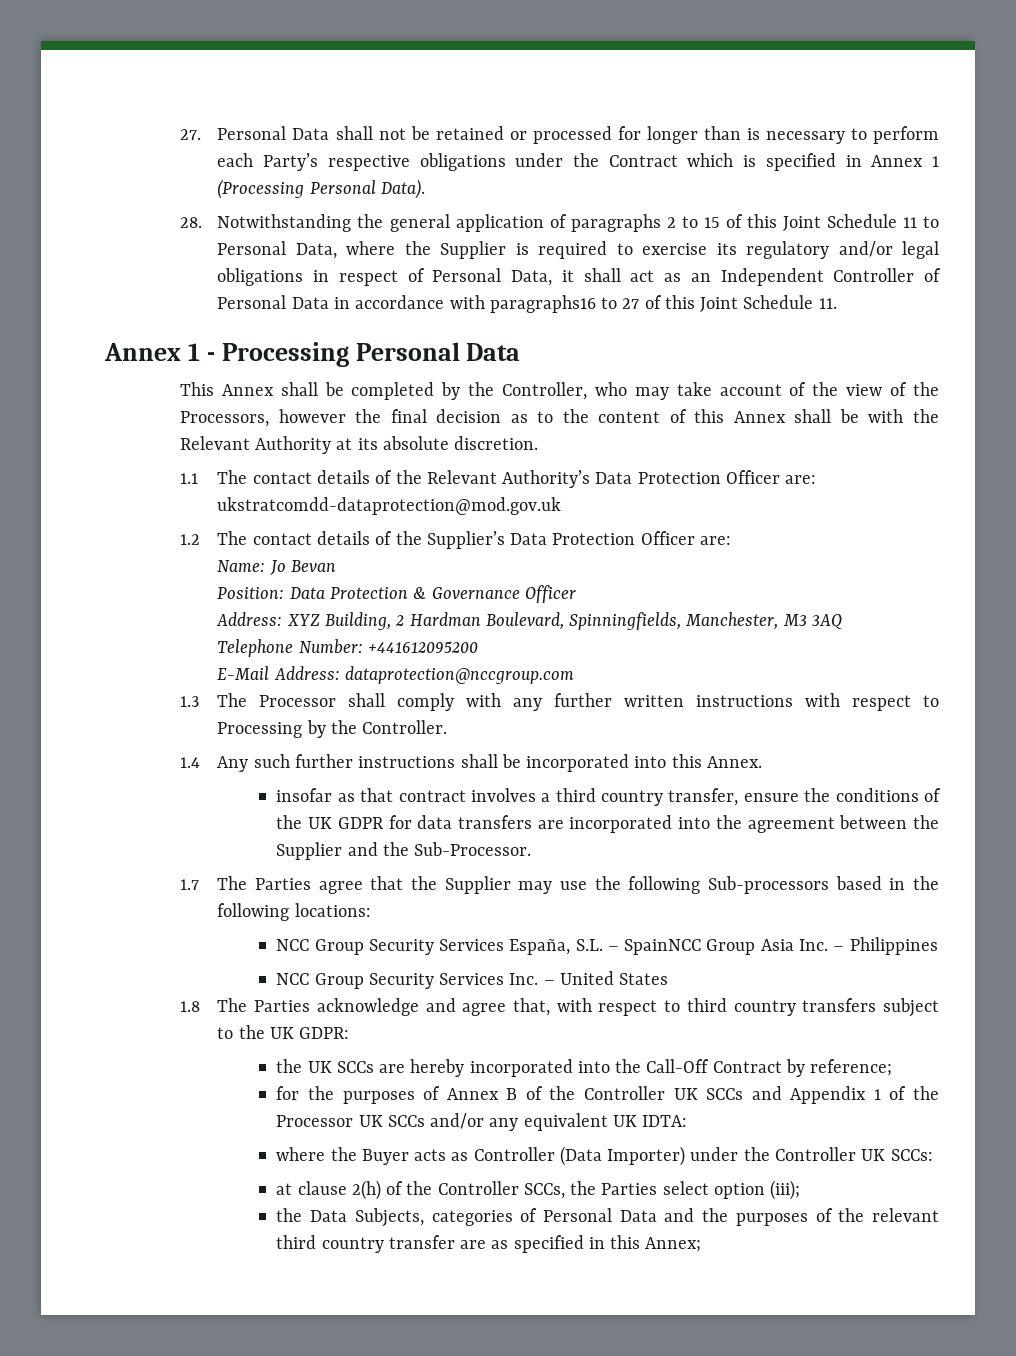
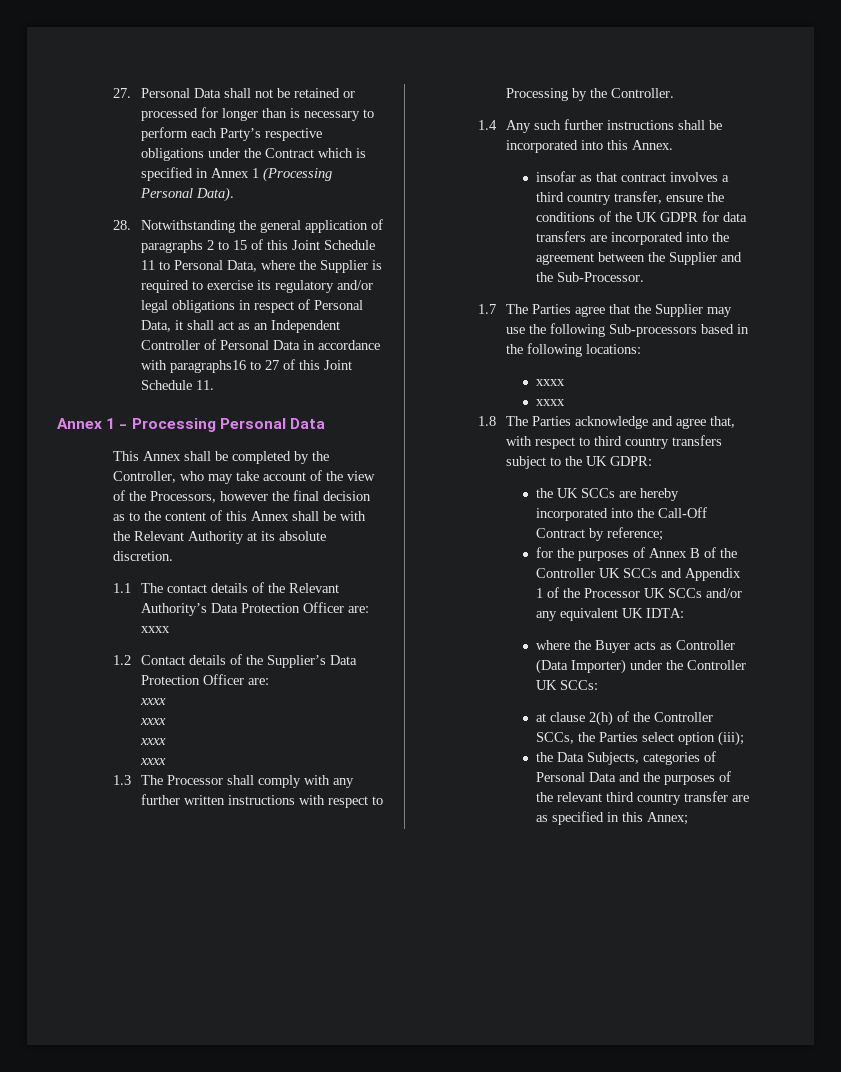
- 1.1 The contact details of the Relevant Authority’s Data Protection Officer are: ukstratcomdd-dataprotection@mod.gov.uk
+ 1.1 The contact details of the Relevant Authority’s Data Protection Officer are: xxxx
- 1.2 The contact details of the Supplier’s Data Protection Officer are:
- Name: Jo Bevan
- Position: Data Protection & Governance Officer
- Address: XYZ Building, 2 Hardman Boulevard, Spinningfields, Manchester, M3 3AQ
- Telephone Number: +441612095200
- E-Mail Address: dataprotection@nccgroup.com
+ 1.2 Contact details of the Supplier’s Data Protection Officer are:
+ xxxx
+ xxxx
+ xxxx
+ xxxx
  1.7 The Parties agree that the Supplier may use the following Sub-processors based in the following locations:
- NCC Group Security Services España, S.L. – SpainNCC Group Asia Inc. – Philippines
- NCC Group Security Services Inc. – United States
+ xxxx
+ xxxx

